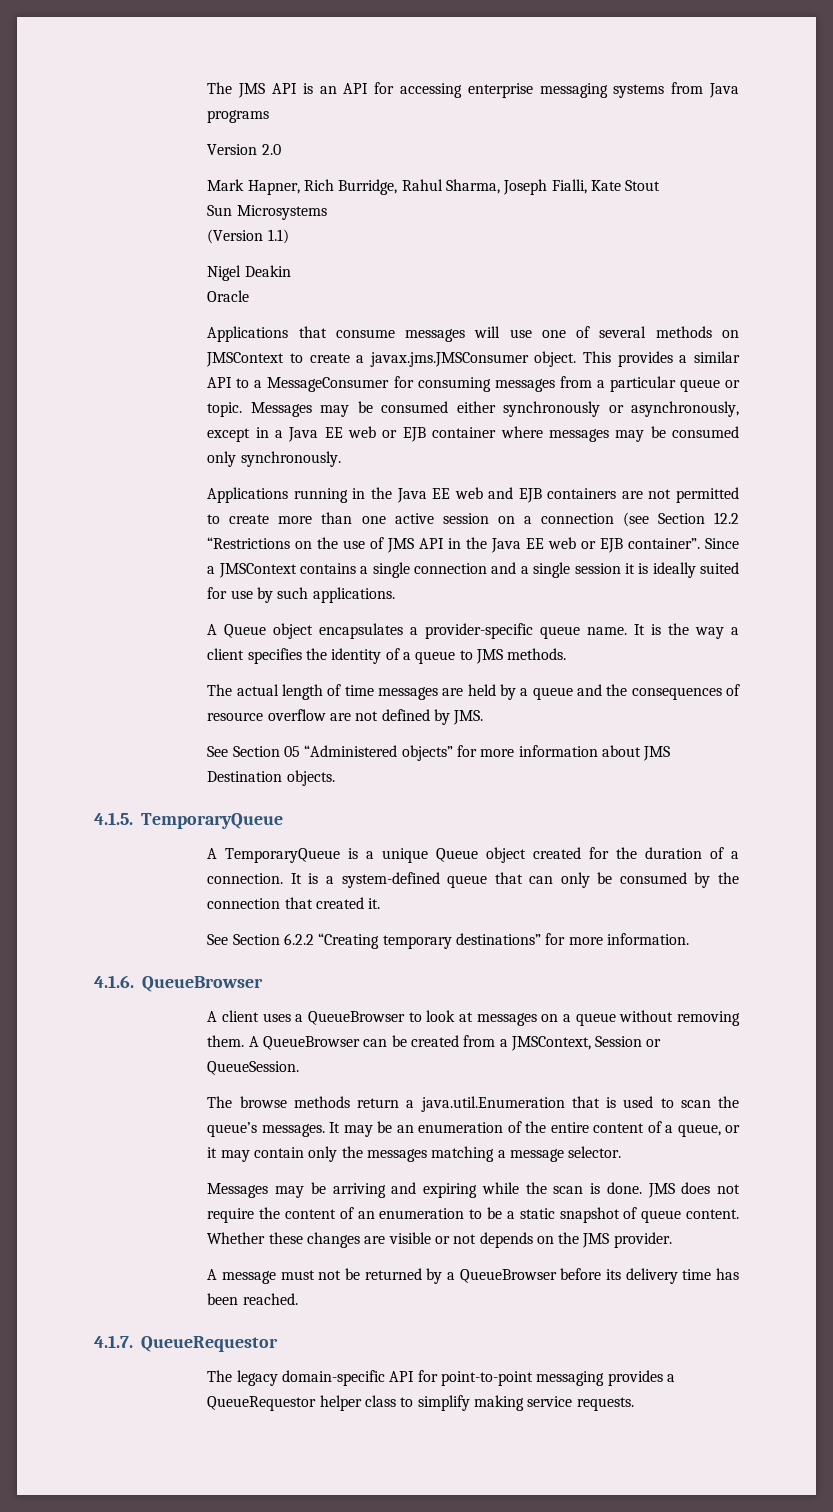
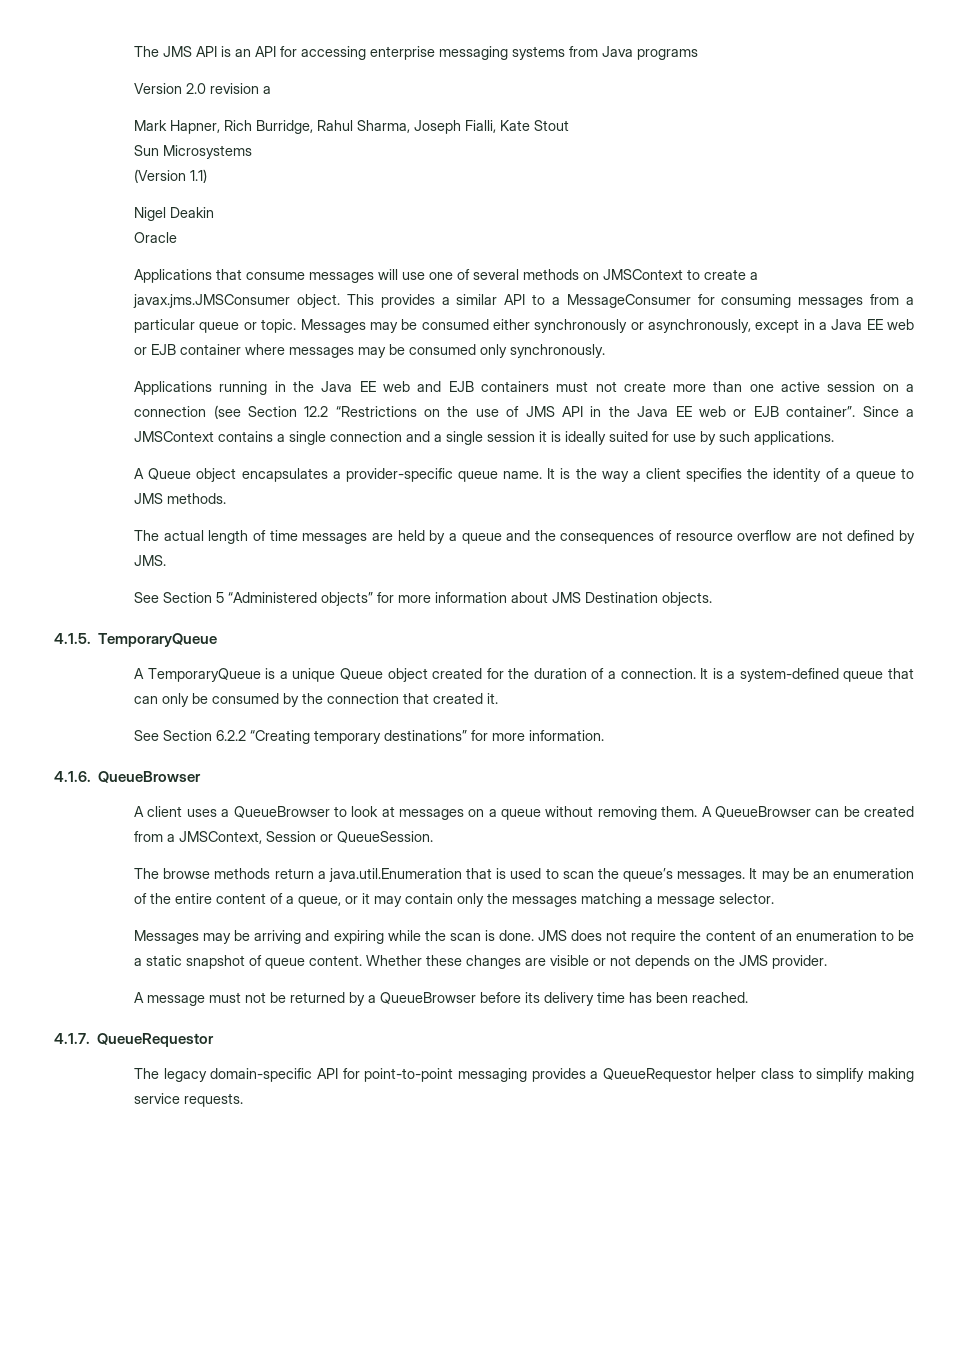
- Version 2.0
+ Version 2.0 revision a
- Applications running in the Java EE web and EJB containers are not permitted to create more than one active session on a connection (see Section 12.2 “Restrictions on the use of JMS API in the Java EE web or EJB container”.
+ Applications running in the Java EE web and EJB containers must not create more than one active session on a connection (see Section 12.2 “Restrictions on the use of JMS API in the Java EE web or EJB container”.
- See Section 05 “Administered objects” for more information about JMS Destination objects.
+ See Section 5 “Administered objects” for more information about JMS Destination objects.

